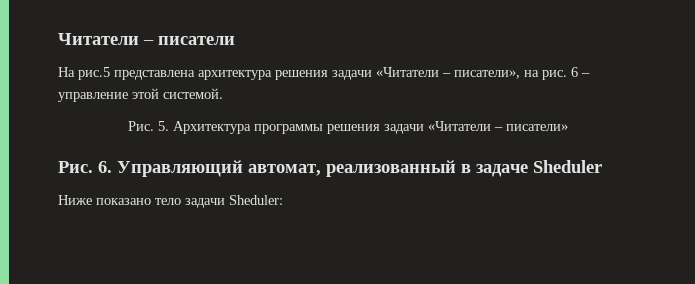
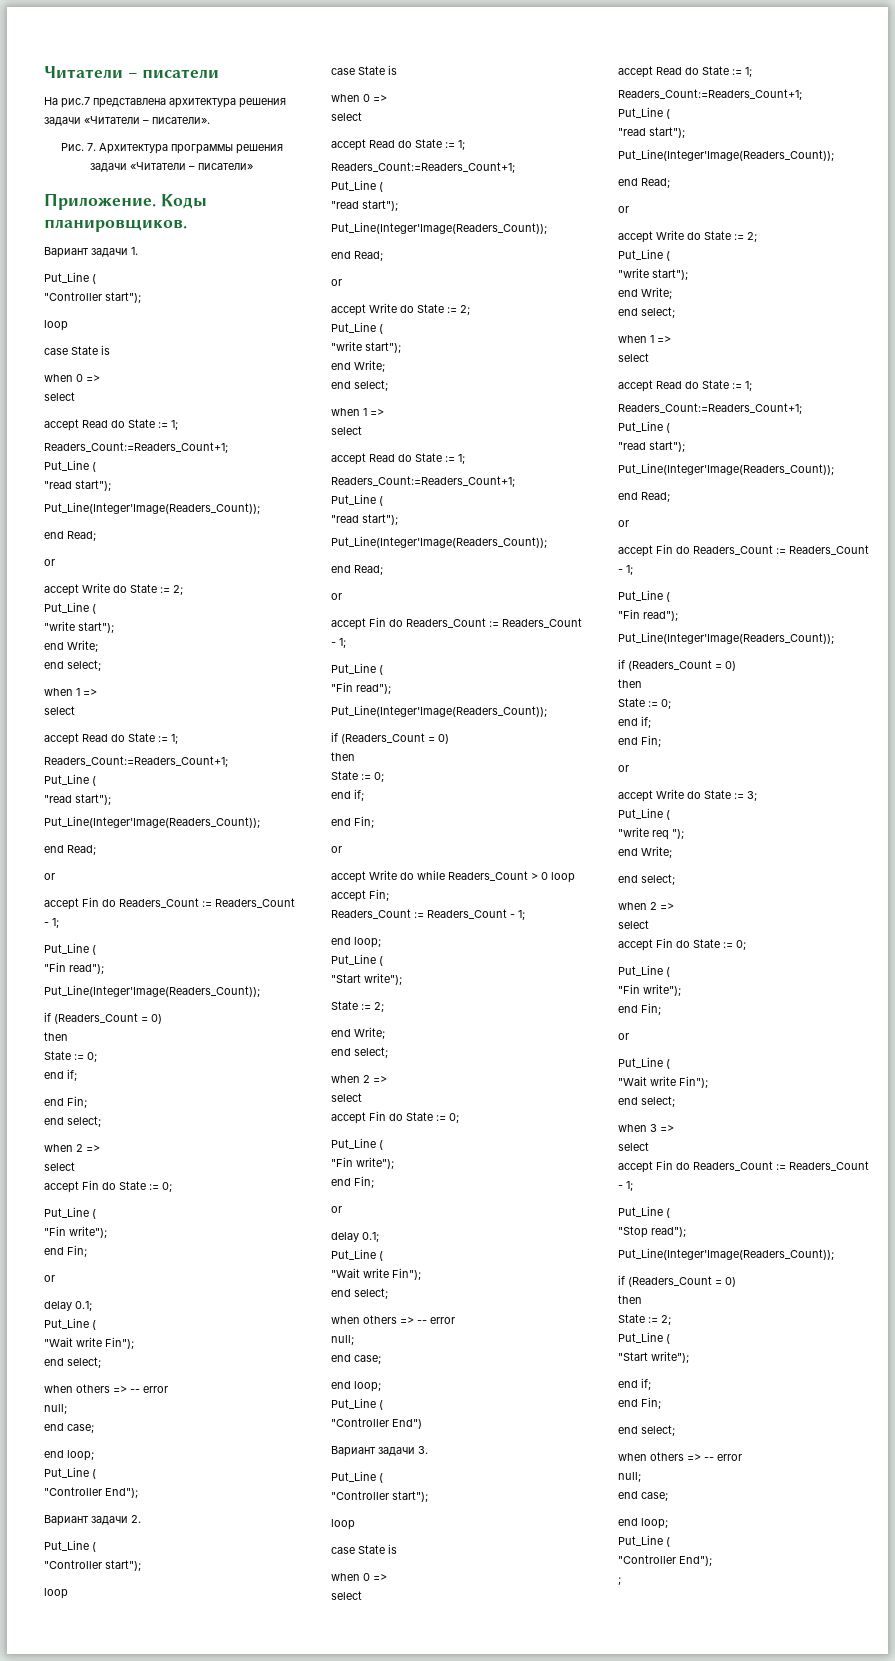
- На рис.5 представлена архитектура решения задачи «Читатели – писатели», на рис. 6 – управление этой системой.
- Рис. 5. Архитектура программы решения задачи «Читатели – писатели»
+ На рис.7 представлена архитектура решения задачи «Читатели – писатели».
+ Рис. 7. Архитектура программы решения задачи «Читатели – писатели»
- Рис. 6. Управляющий автомат, реализованный в задаче Sheduler
- Ниже показано тело задачи Sheduler:
+ Приложение. Коды планировщиков.
+ Вариант задачи 1.
+ Put_Line (
+ "Controller start");
+ loop
+ case State is
+ when 0 =>
+ select
+ accept Read do State := 1;
+ Readers_Count:=Readers_Count+1;
+ Put_Line (
+ "read start");
+ Put_Line(Integer'Image(Readers_Count));
+ end Read;
+ or
+ accept Write do State := 2;
+ Put_Line (
+ "write start");
+ end Write;
+ end select;
+ when 1 =>
+ select
+ accept Read do State := 1;
+ Readers_Count:=Readers_Count+1;
+ Put_Line (
+ "read start");
+ Put_Line(Integer'Image(Readers_Count));
+ end Read;
+ or
+ accept Fin do Readers_Count := Readers_Count - 1;
+ Put_Line (
+ "Fin read");
+ Put_Line(Integer'Image(Readers_Count));
+ if (Readers_Count = 0)
+ then
+ State := 0;
+ end if;
+ end Fin;
+ end select;
+ when 2 =>
+ select
+ accept Fin do State := 0;
+ Put_Line (
+ "Fin write");
+ end Fin;
+ or
+ delay 0.1;
+ Put_Line (
+ "Wait write Fin");
+ end select;
+ when others => -- error
+ null;
+ end case;
+ end loop;
+ Put_Line (
+ "Controller End");
+ Вариант задачи 2.
+ Put_Line (
+ "Controller start");
+ loop
+ case State is
+ when 0 =>
+ select
+ accept Read do State := 1;
+ Readers_Count:=Readers_Count+1;
+ Put_Line (
+ "read start");
+ Put_Line(Integer'Image(Readers_Count));
+ end Read;
+ or
+ accept Write do State := 2;
+ Put_Line (
+ "write start");
+ end Write;
+ end select;
+ when 1 =>
+ select
+ accept Read do State := 1;
+ Readers_Count:=Readers_Count+1;
+ Put_Line (
+ "read start");
+ Put_Line(Integer'Image(Readers_Count));
+ end Read;
+ or
+ accept Fin do Readers_Count := Readers_Count - 1;
+ Put_Line (
+ "Fin read");
+ Put_Line(Integer'Image(Readers_Count));
+ if (Readers_Count = 0)
+ then
+ State := 0;
+ end if;
+ end Fin;
+ or
+ accept Write do while Readers_Count > 0 loop accept Fin;
+ Readers_Count := Readers_Count - 1;
+ end loop;
+ Put_Line (
+ "Start write");
+ State := 2;
+ end Write;
+ end select;
+ when 2 =>
+ select
+ accept Fin do State := 0;
+ Put_Line (
+ "Fin write");
+ end Fin;
+ or
+ delay 0.1;
+ Put_Line (
+ "Wait write Fin");
+ end select;
+ when others => -- error
+ null;
+ end case;
+ end loop;
+ Put_Line (
+ "Controller End")
+ Вариант задачи 3.
+ Put_Line (
+ "Controller start");
+ loop
+ case State is
+ when 0 =>
+ select
+ accept Read do State := 1;
+ Readers_Count:=Readers_Count+1;
+ Put_Line (
+ "read start");
+ Put_Line(Integer'Image(Readers_Count));
+ end Read;
+ or
+ accept Write do State := 2;
+ Put_Line (
+ "write start");
+ end Write;
+ end select;
+ when 1 =>
+ select
+ accept Read do State := 1;
+ Readers_Count:=Readers_Count+1;
+ Put_Line (
+ "read start");
+ Put_Line(Integer'Image(Readers_Count));
+ end Read;
+ or
+ accept Fin do Readers_Count := Readers_Count - 1;
+ Put_Line (
+ "Fin read");
+ Put_Line(Integer'Image(Readers_Count));
+ if (Readers_Count = 0)
+ then
+ State := 0;
+ end if;
+ end Fin;
+ or
+ accept Write do State := 3;
+ Put_Line (
+ "write req ");
+ end Write;
+ end select;
+ when 2 =>
+ select
+ accept Fin do State := 0;
+ Put_Line (
+ "Fin write");
+ end Fin;
+ or
+ Put_Line (
+ "Wait write Fin");
+ end select;
+ when 3 =>
+ select
+ accept Fin do Readers_Count := Readers_Count - 1;
+ Put_Line (
+ "Stop read");
+ Put_Line(Integer'Image(Readers_Count));
+ if (Readers_Count = 0)
+ then
+ State := 2;
+ Put_Line (
+ "Start write");
+ end if;
+ end Fin;
+ end select;
+ when others => -- error
+ null;
+ end case;
+ end loop;
+ Put_Line (
+ "Controller End");
+ ;

